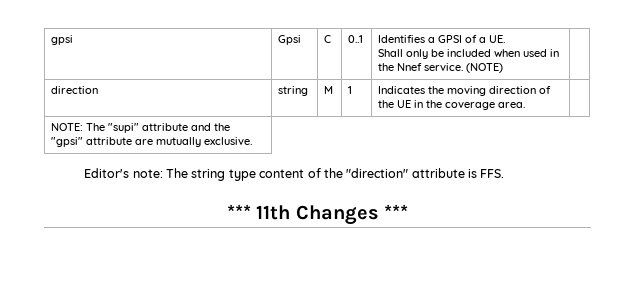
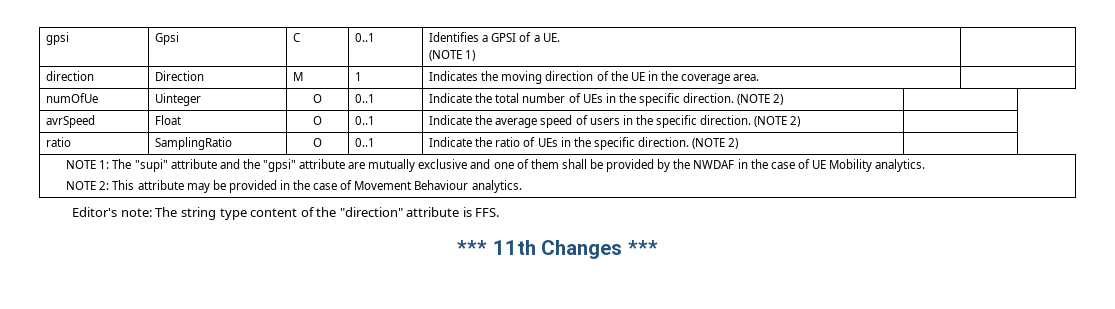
  gpsi | Gpsi | C | 0..1 | Identifies a GPSI of a UE.
- Shall only be included when used in the Nnef service. (NOTE) |
+ (NOTE 1) |
- direction | string | M | 1 | Indicates the moving direction of the UE in the coverage area. |
+ direction | Direction | M | 1 | Indicates the moving direction of the UE in the coverage area. |
- NOTE: The "supi" attribute and the "gpsi" attribute are mutually exclusive.
+ numOfUe | Uinteger | O | 0..1 | Indicate the total number of UEs in the specific direction. (NOTE 2) |
+ avrSpeed | Float | O | 0..1 | Indicate the average speed of users in the specific direction. (NOTE 2) |
+ ratio | SamplingRatio | O | 0..1 | Indicate the ratio of UEs in the specific direction. (NOTE 2) |
+ NOTE 1: The "supi" attribute and the "gpsi" attribute are mutually exclusive and one of them shall be provided by the NWDAF in the case of UE Mobility analytics.
+ NOTE 2: This attribute may be provided in the case of Movement Behaviour analytics.

